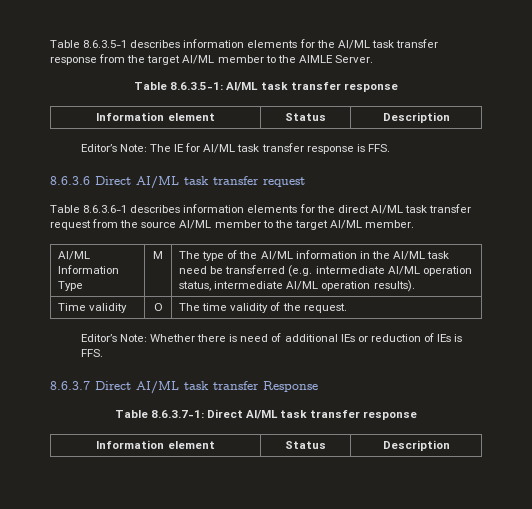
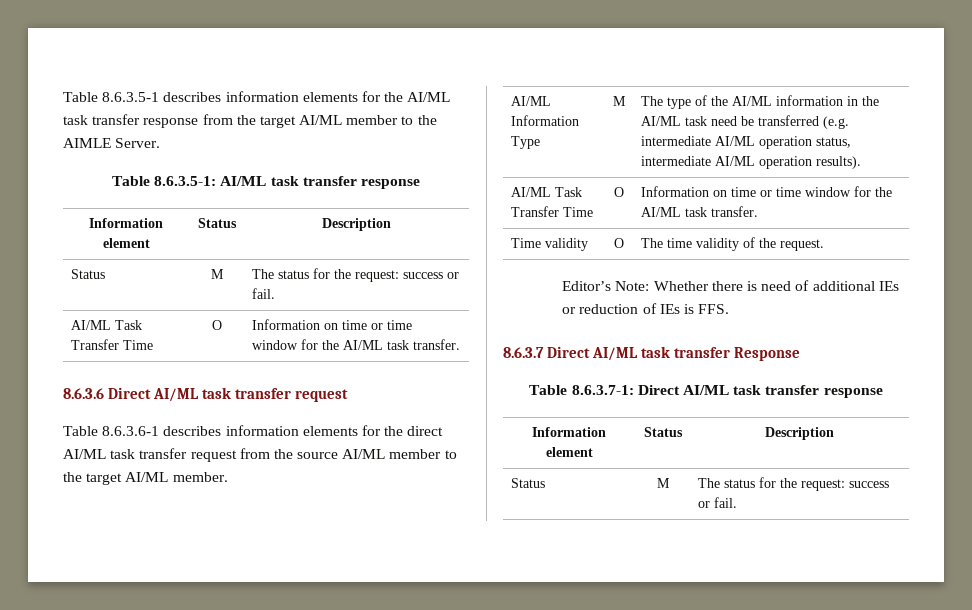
  Table 8.6.3.5-1: AI/ML task transfer response
  Information element | Status | Description
- Editor’s Note: The IE for AI/ML task transfer response is FFS.
+ Status | M | The status for the request: success or fail.
+ AI/ML Task Transfer Time | O | Information on time or time window for the AI/ML task transfer.
  AI/ML Information Type | M | The type of the AI/ML information in the AI/ML task need be transferred (e.g. intermediate AI/ML operation status, intermediate AI/ML operation results).
+ AI/ML Task Transfer Time | O | Information on time or time window for the AI/ML task transfer.
  Table 8.6.3.7-1: Direct AI/ML task transfer response
  Information element | Status | Description
+ Status | M | The status for the request: success or fail.

